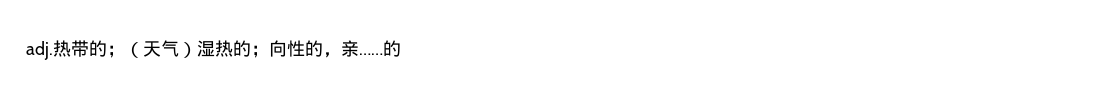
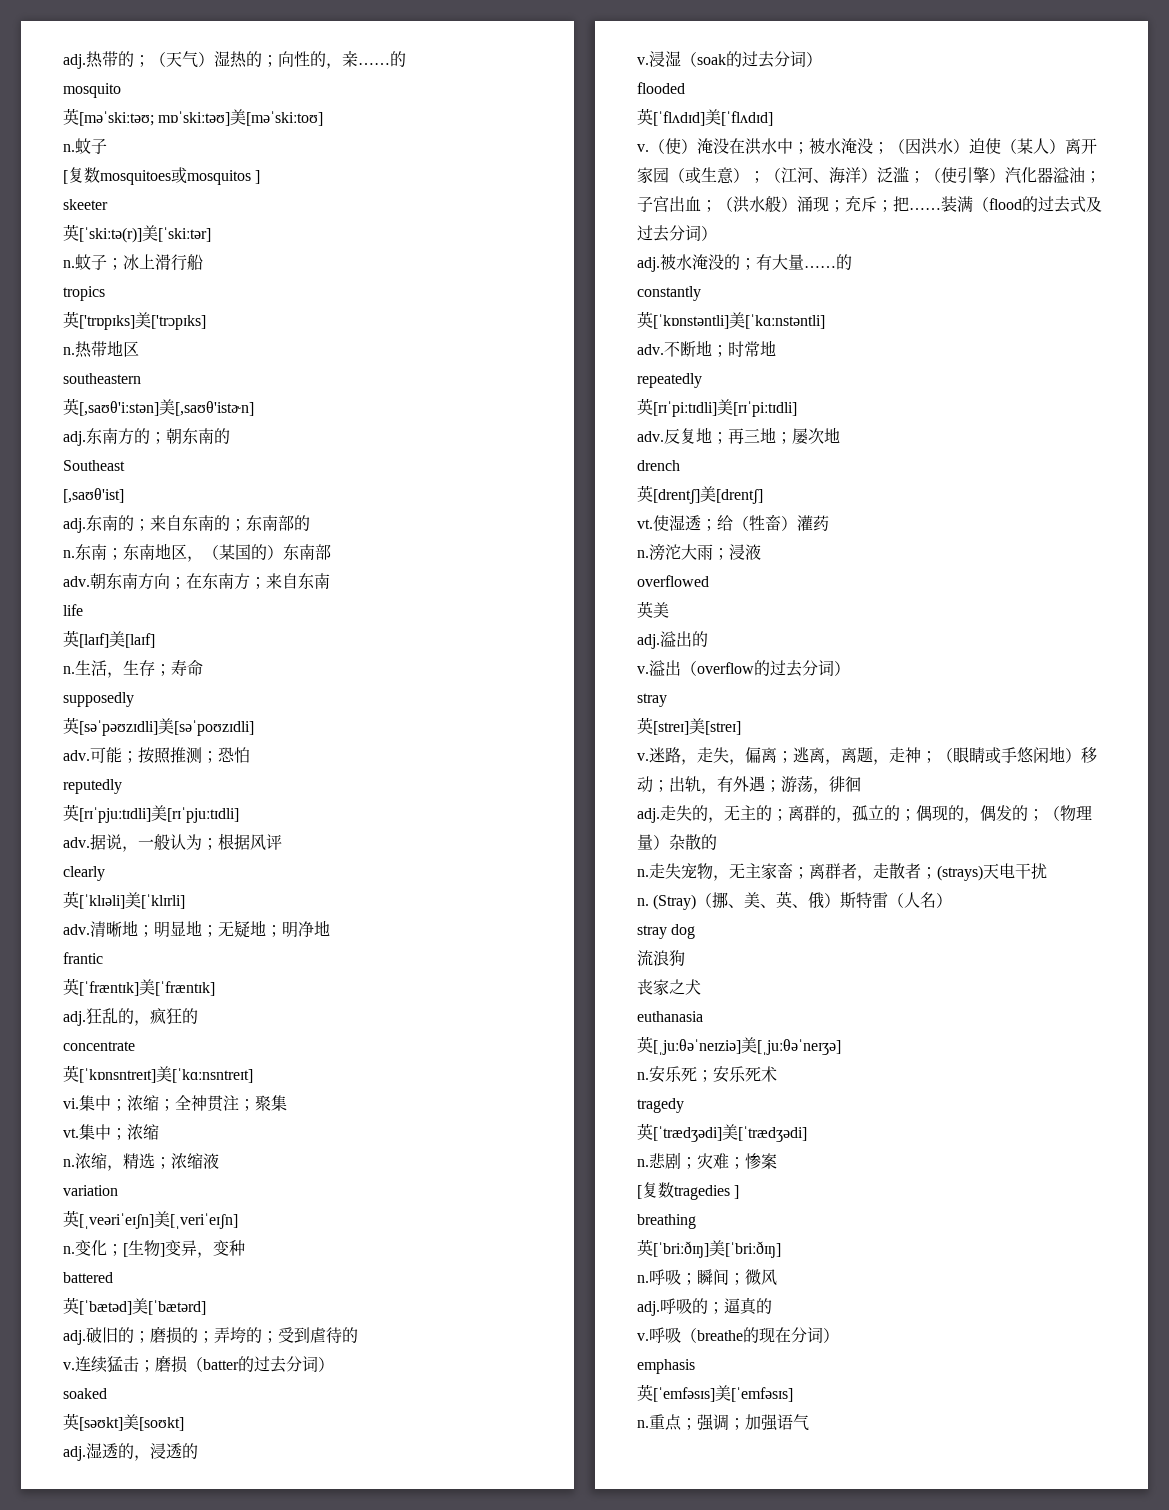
+ mosquito
+ 英[məˈskiːtəʊ; mɒˈskiːtəʊ]美[məˈskiːtoʊ]
+ n.蚊子
+ [复数mosquitoes或mosquitos ]
+ skeeter
+ 英[ˈskiːtə(r)]美[ˈskiːtər]
+ n.蚊子；冰上滑行船
+ tropics
+ 英['trɒpɪks]美['trɔpɪks]
+ n.热带地区
+ southeastern
+ 英[,saʊθ'iːstən]美[,saʊθ'istɚn]
+ adj.东南方的；朝东南的
+ Southeast
+ [,saʊθ'ist]
+ adj.东南的；来自东南的；东南部的
+ n.东南；东南地区，（某国的）东南部
+ adv.朝东南方向；在东南方；来自东南
+ life
+ 英[laɪf]美[laɪf]
+ n.生活，生存；寿命
+ supposedly
+ 英[səˈpəʊzɪdli]美[səˈpoʊzɪdli]
+ adv.可能；按照推测；恐怕
+ reputedly
+ 英[rɪˈpjuːtɪdli]美[rɪˈpjuːtɪdli]
+ adv.据说，一般认为；根据风评
+ clearly
+ 英[ˈklɪəli]美[ˈklɪrli]
+ adv.清晰地；明显地；无疑地；明净地
+ frantic
+ 英[ˈfræntɪk]美[ˈfræntɪk]
+ adj.狂乱的，疯狂的
+ concentrate
+ 英[ˈkɒnsntreɪt]美[ˈkɑːnsntreɪt]
+ vi.集中；浓缩；全神贯注；聚集
+ vt.集中；浓缩
+ n.浓缩，精选；浓缩液
+ variation
+ 英[ˌveəriˈeɪʃn]美[ˌveriˈeɪʃn]
+ n.变化；[生物]变异，变种
+ battered
+ 英[ˈbætəd]美[ˈbætərd]
+ adj.破旧的；磨损的；弄垮的；受到虐待的
+ v.连续猛击；磨损（batter的过去分词）
+ soaked
+ 英[səʊkt]美[soʊkt]
+ adj.湿透的，浸透的
+ v.浸湿（soak的过去分词）
+ flooded
+ 英[ˈflʌdɪd]美[ˈflʌdɪd]
+ v.（使）淹没在洪水中；被水淹没；（因洪水）迫使（某人）离开家园（或生意）；（江河、海洋）泛滥；（使引擎）汽化器溢油；子宫出血；（洪水般）涌现；充斥；把……装满（flood的过去式及过去分词）
+ adj.被水淹没的；有大量……的
+ constantly
+ 英[ˈkɒnstəntli]美[ˈkɑːnstəntli]
+ adv.不断地；时常地
+ repeatedly
+ 英[rɪˈpiːtɪdli]美[rɪˈpiːtɪdli]
+ adv.反复地；再三地；屡次地
+ drench
+ 英[drentʃ]美[drentʃ]
+ vt.使湿透；给（牲畜）灌药
+ n.滂沱大雨；浸液
+ overflowed
+ 英美
+ adj.溢出的
+ v.溢出（overflow的过去分词）
+ stray
+ 英[streɪ]美[streɪ]
+ v.迷路，走失，偏离；逃离，离题，走神；（眼睛或手悠闲地）移动；出轨，有外遇；游荡，徘徊
+ adj.走失的，无主的；离群的，孤立的；偶现的，偶发的；（物理量）杂散的
+ n.走失宠物，无主家畜；离群者，走散者；(strays)天电干扰
+ n. (Stray)（挪、美、英、俄）斯特雷（人名）
+ stray dog
+ 流浪狗
+ 丧家之犬
+ euthanasia
+ 英[ˌjuːθəˈneɪziə]美[ˌjuːθəˈneɪʒə]
+ n.安乐死；安乐死术
+ tragedy
+ 英[ˈtrædʒədi]美[ˈtrædʒədi]
+ n.悲剧；灾难；惨案
+ [复数tragedies ]
+ breathing
+ 英[ˈbriːðɪŋ]美[ˈbriːðɪŋ]
+ n.呼吸；瞬间；微风
+ adj.呼吸的；逼真的
+ v.呼吸（breathe的现在分词）
+ emphasis
+ 英[ˈemfəsɪs]美[ˈemfəsɪs]
+ n.重点；强调；加强语气

